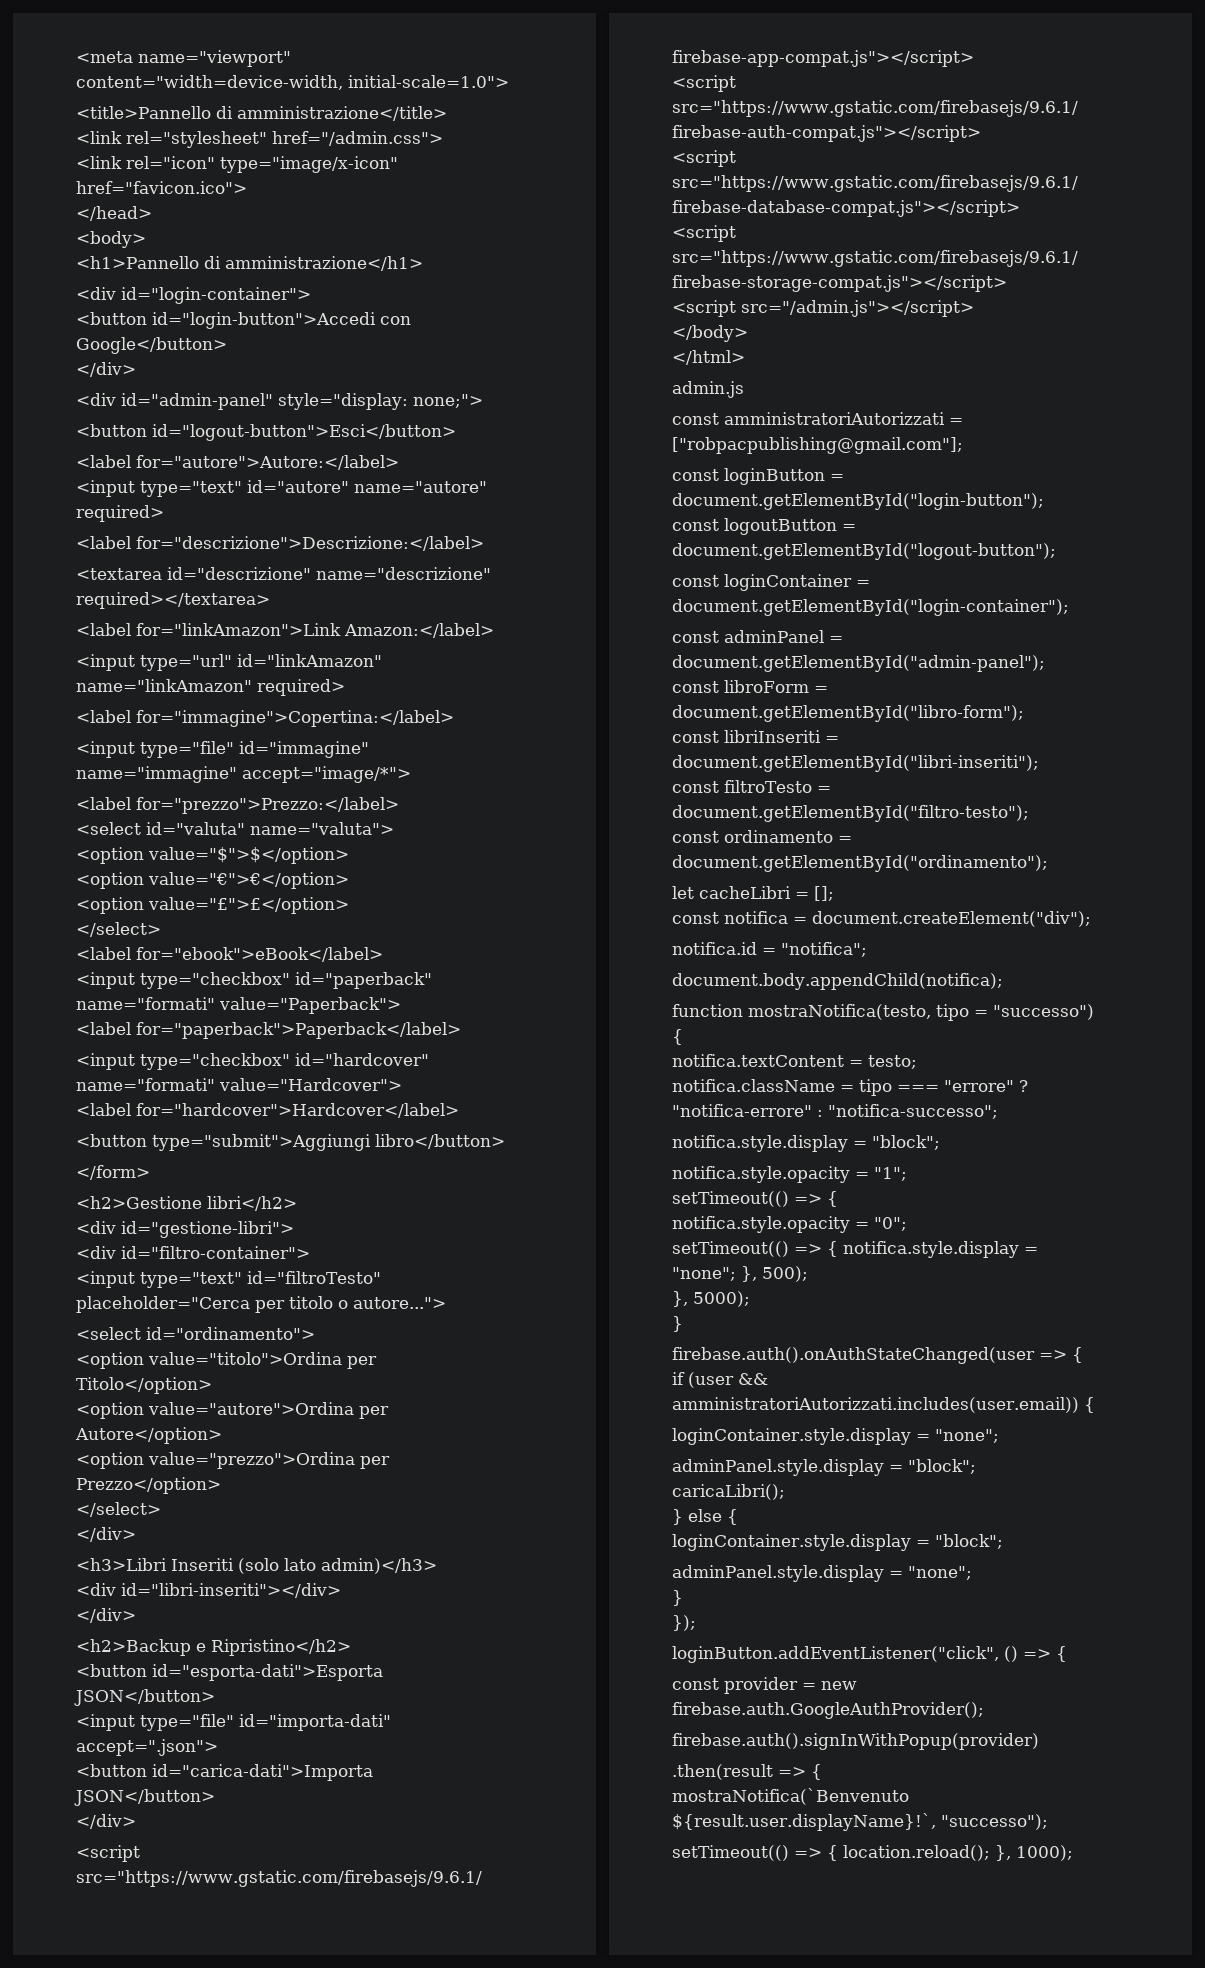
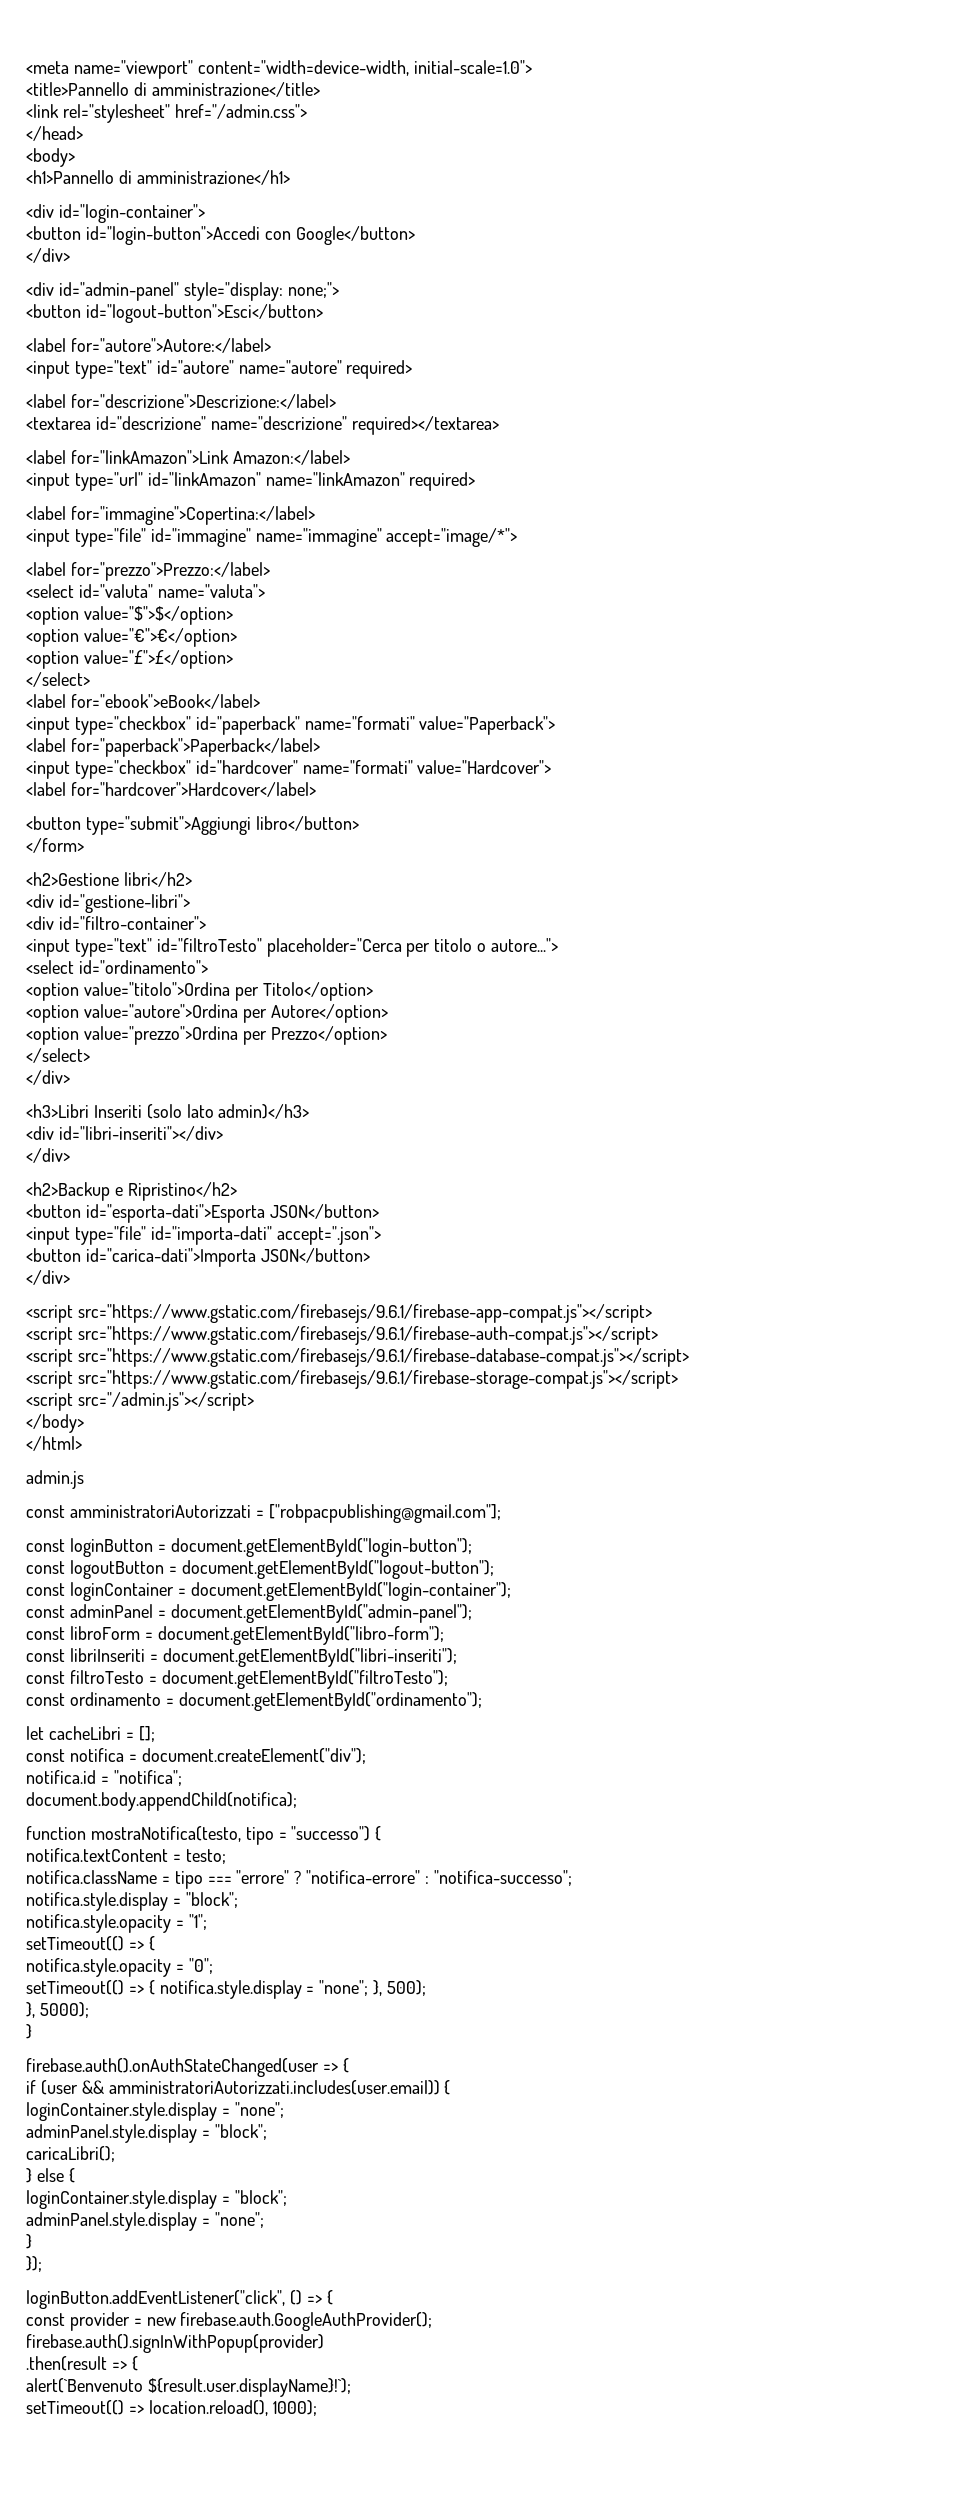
- <link rel="icon" type="image/x-icon" href="favicon.ico">
- const filtroTesto = document.getElementById("filtro-testo");
+ const filtroTesto = document.getElementById("filtroTesto");
- mostraNotifica(`Benvenuto ${result.user.displayName}!`, "successo");
- setTimeout(() => { location.reload(); }, 1000);
+ alert(`Benvenuto ${result.user.displayName}!`);
+ setTimeout(() => location.reload(), 1000);

